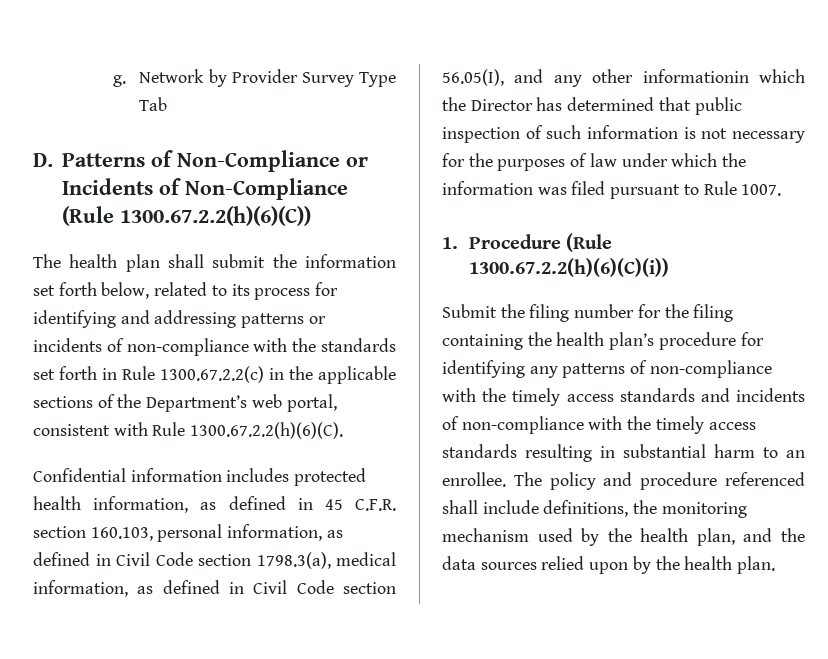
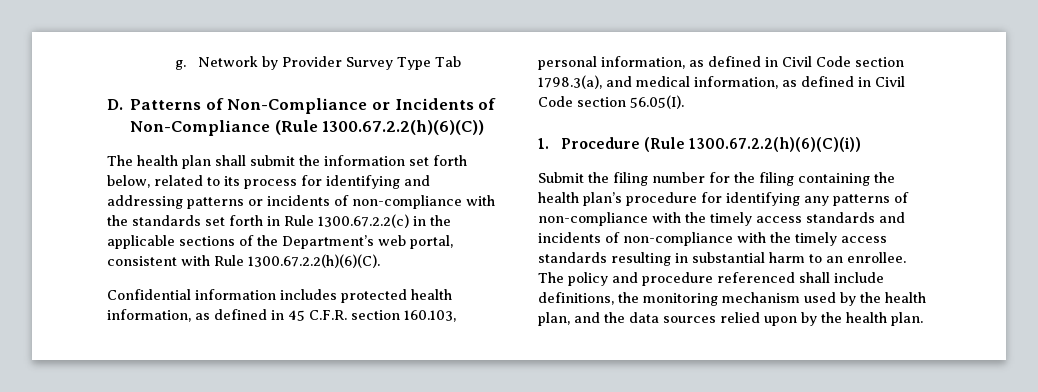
- Confidential information includes protected health information, as defined in 45 C.F.R. section 160.103, personal information, as defined in Civil Code section 1798.3(a), medical information, as defined in Civil Code section 56.05(I), and any other informationin which the Director has determined that public inspection of such information is not necessary for the purposes of law under which the information was filed pursuant to Rule 1007.
+ Confidential information includes protected health information, as defined in 45 C.F.R. section 160.103, personal information, as defined in Civil Code section 1798.3(a), and medical information, as defined in Civil Code section 56.05(I).

